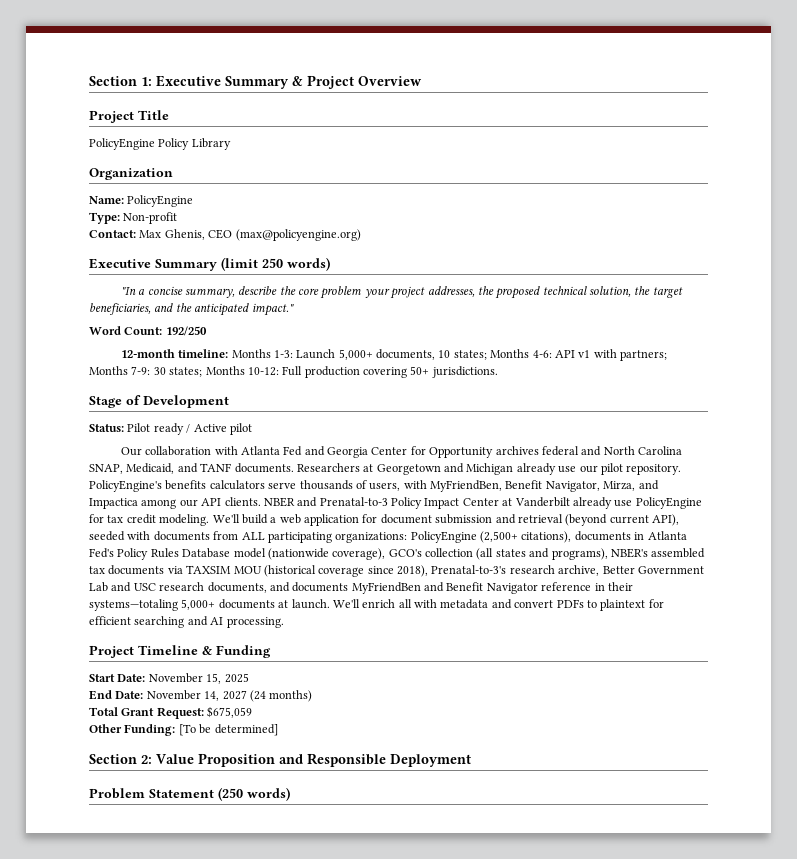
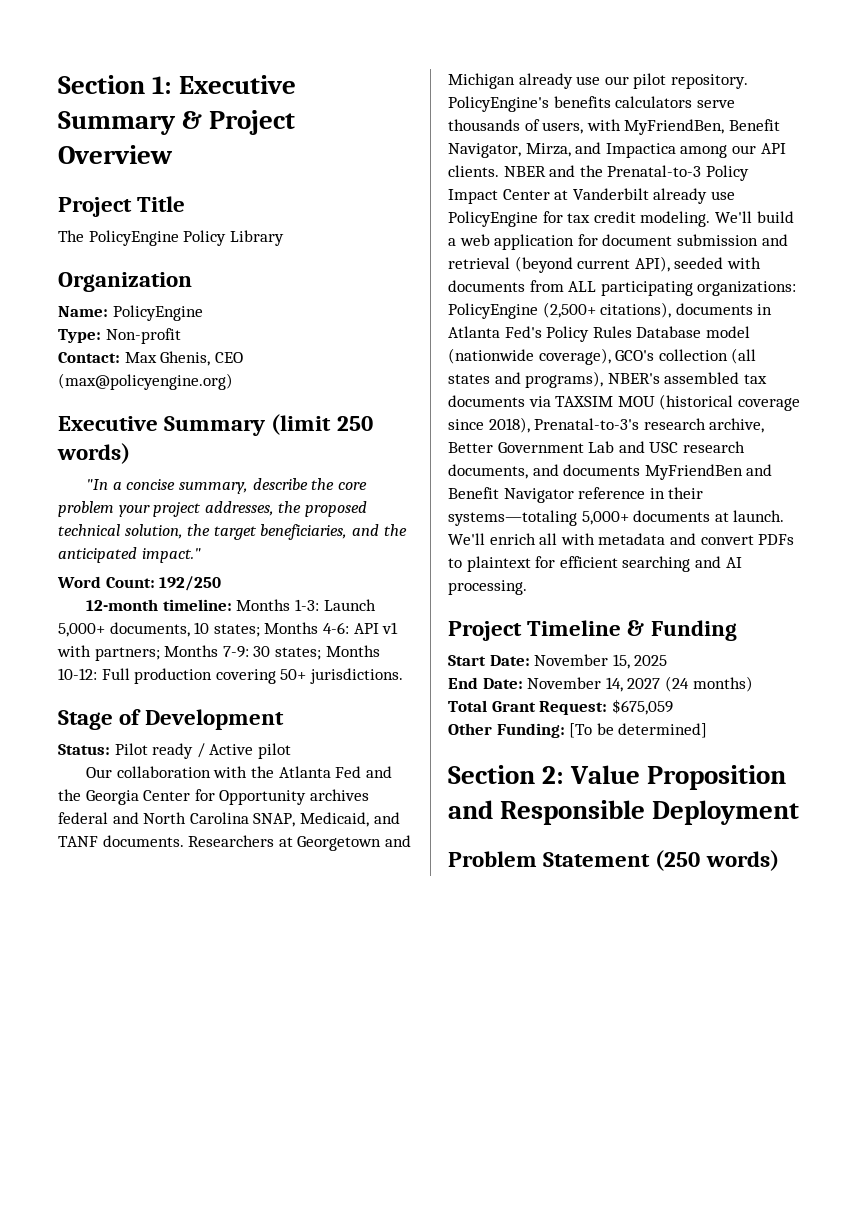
- PolicyEngine Policy Library
+ The PolicyEngine Policy Library
- Our collaboration with Atlanta Fed and Georgia Center for Opportunity archives federal and North Carolina SNAP, Medicaid, and TANF documents.
+ Our collaboration with the Atlanta Fed and the Georgia Center for Opportunity archives federal and North Carolina SNAP, Medicaid, and TANF documents.
- NBER and Prenatal-to-3 Policy Impact Center at Vanderbilt already use PolicyEngine for tax credit modeling.
+ NBER and the Prenatal-to-3 Policy Impact Center at Vanderbilt already use PolicyEngine for tax credit modeling.

